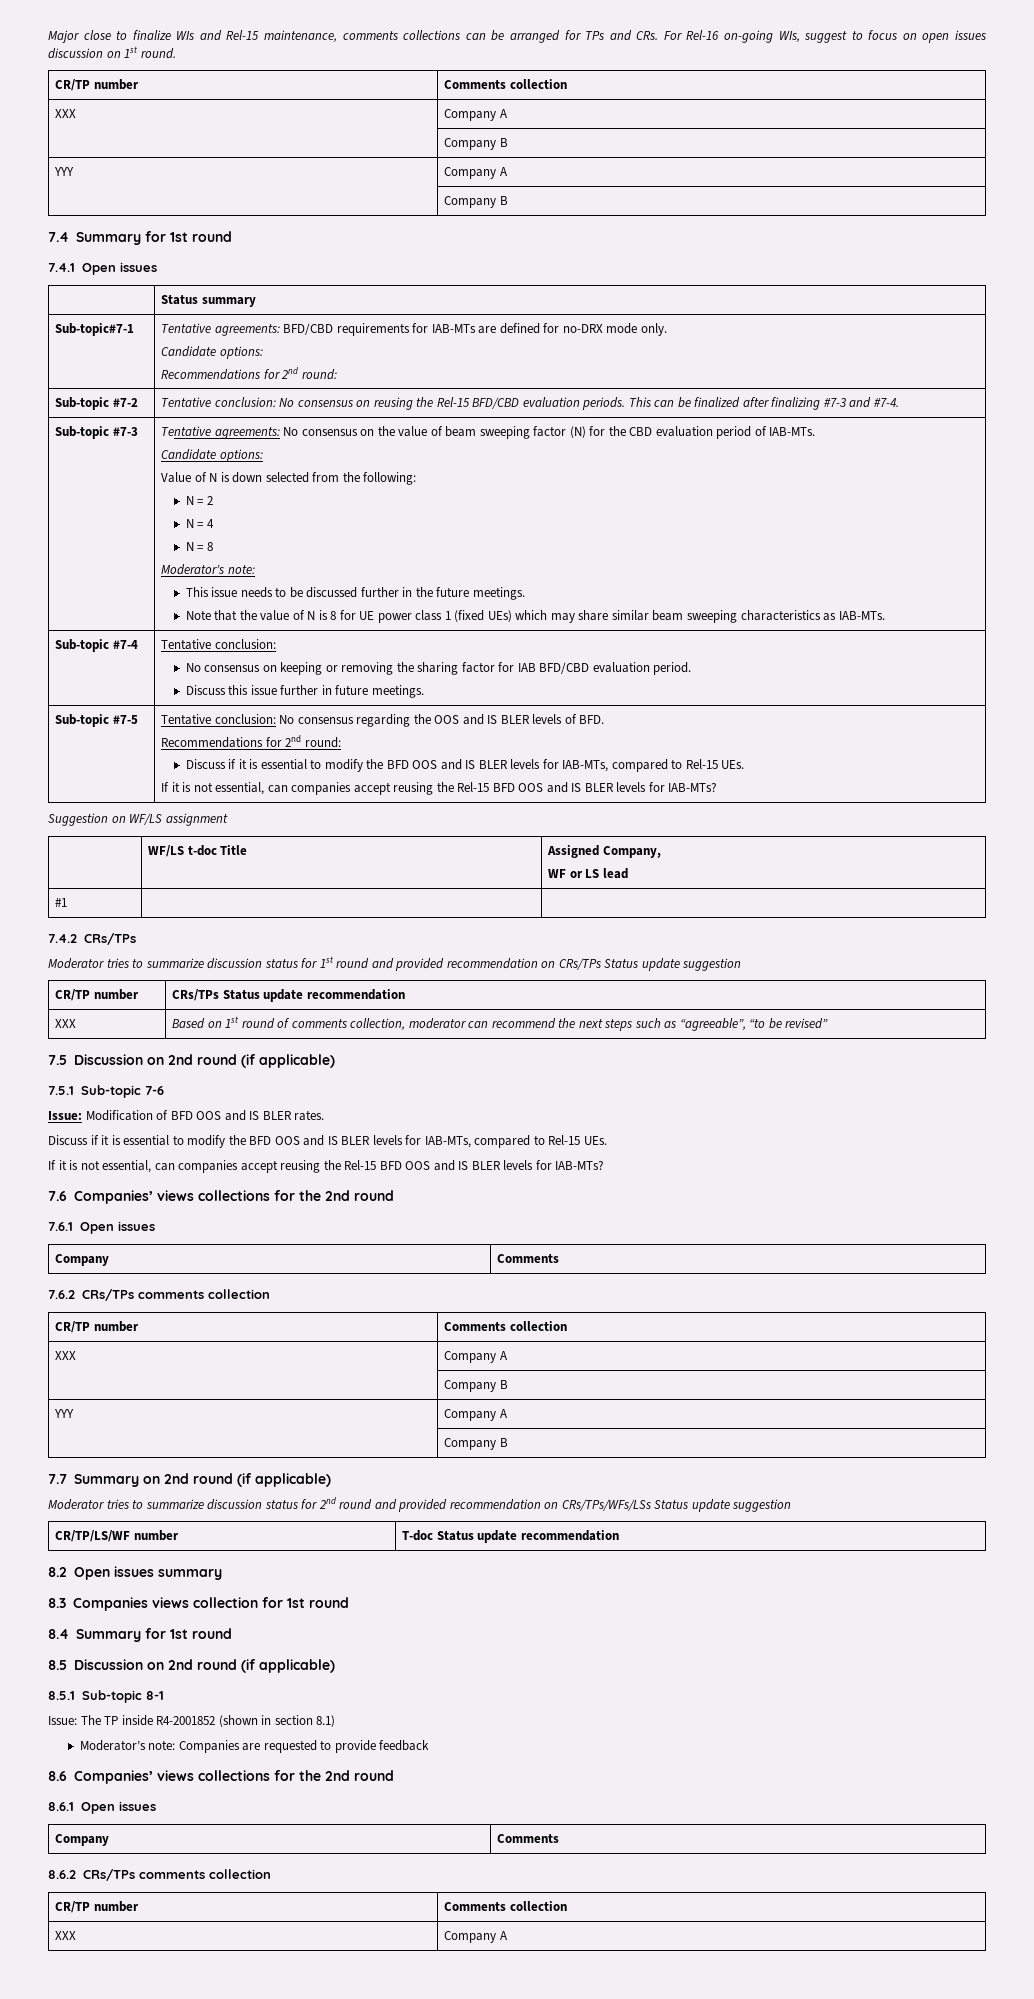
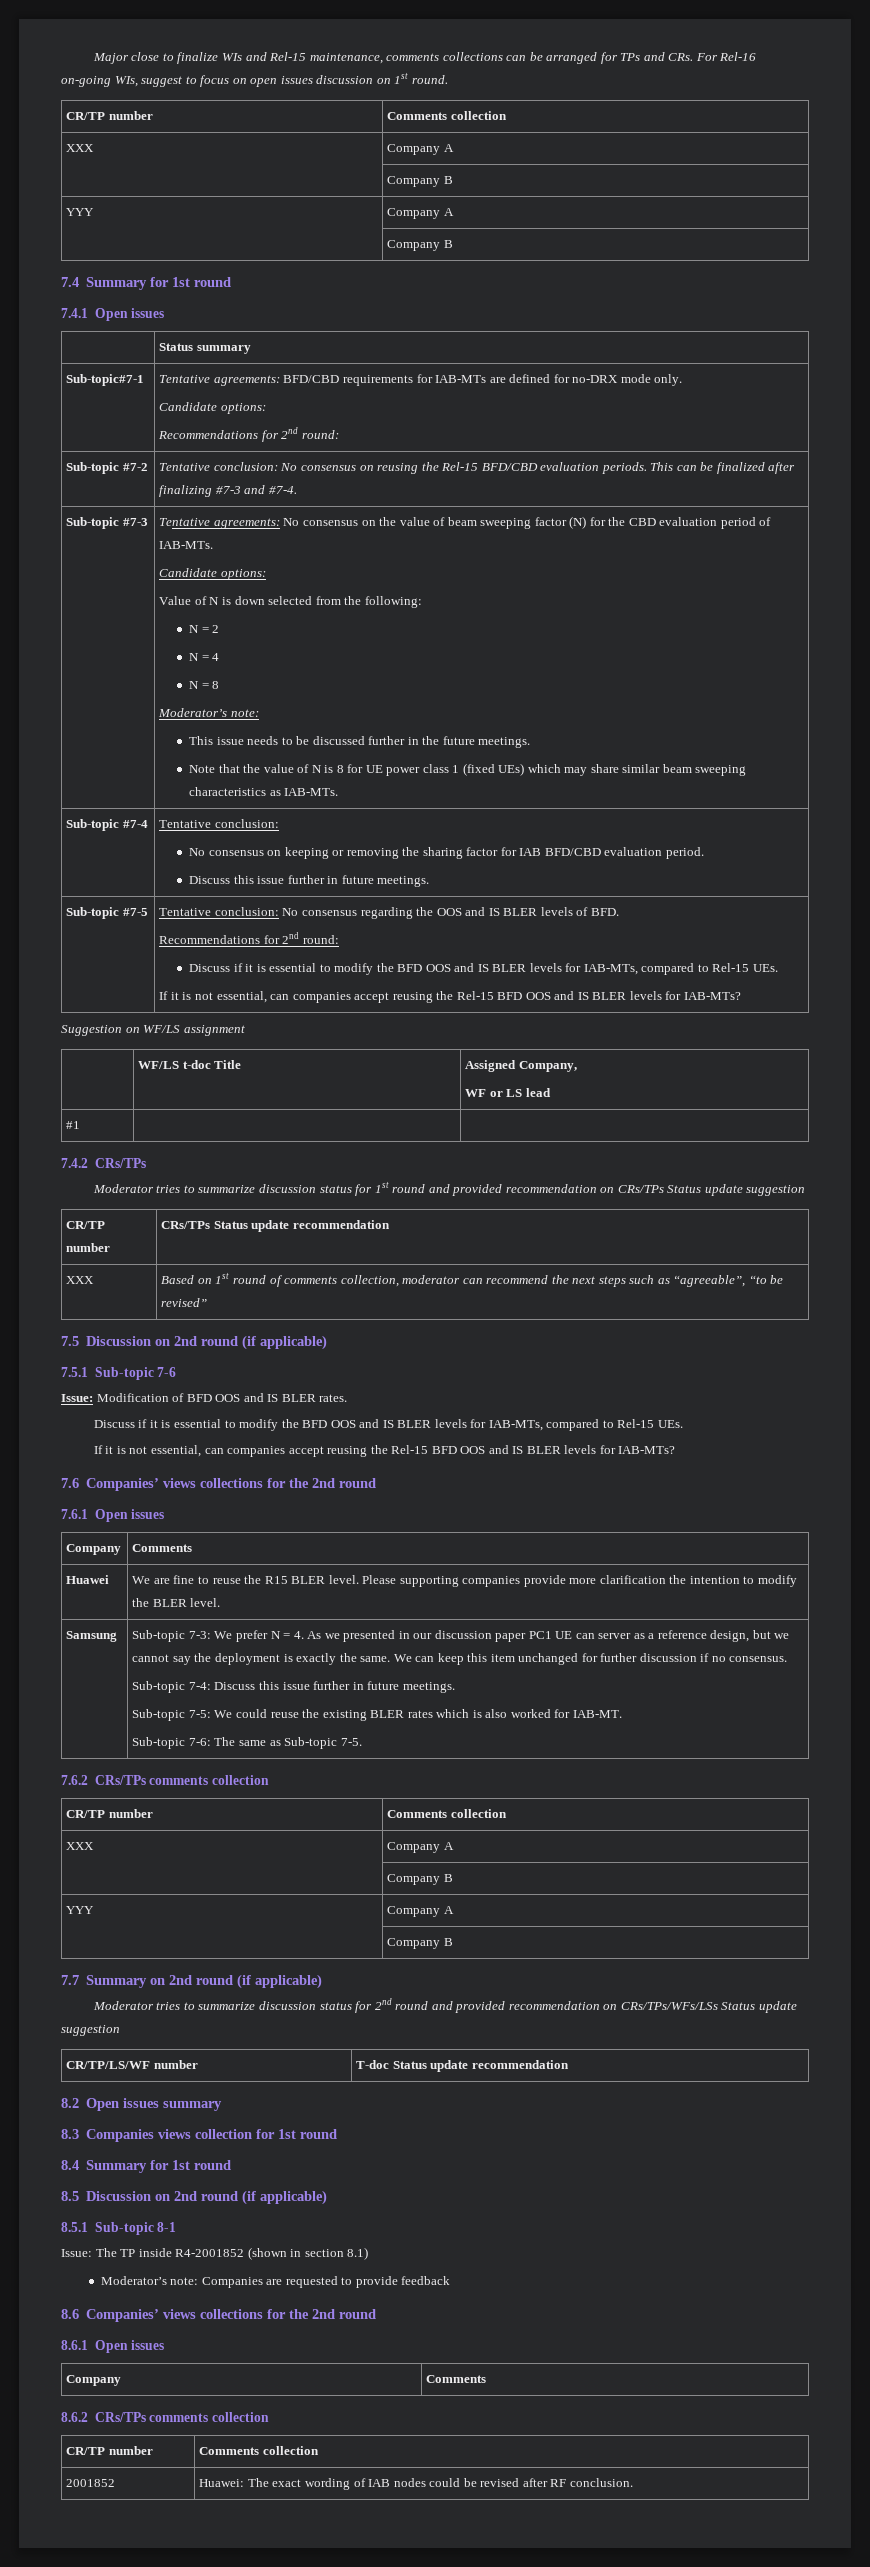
+ Huawei | We are fine to reuse the R15 BLER level. Please supporting companies provide more clarification the intention to modify the BLER level.
+ Samsung | Sub-topic 7-3: We prefer N = 4. As we presented in our discussion paper PC1 UE can server as a reference design, but we cannot say the deployment is exactly the same. We can keep this item unchanged for further discussion if no consensus.
+ Sub-topic 7-4: Discuss this issue further in future meetings.
+ Sub-topic 7-5: We could reuse the existing BLER rates which is also worked for IAB-MT.
+ Sub-topic 7-6: The same as Sub-topic 7-5.
  8.6.2 CRs/TPs comments collection
  CR/TP number | Comments collection
- XXX | Company A
+ 2001852 | Huawei: The exact wording of IAB nodes could be revised after RF conclusion.

